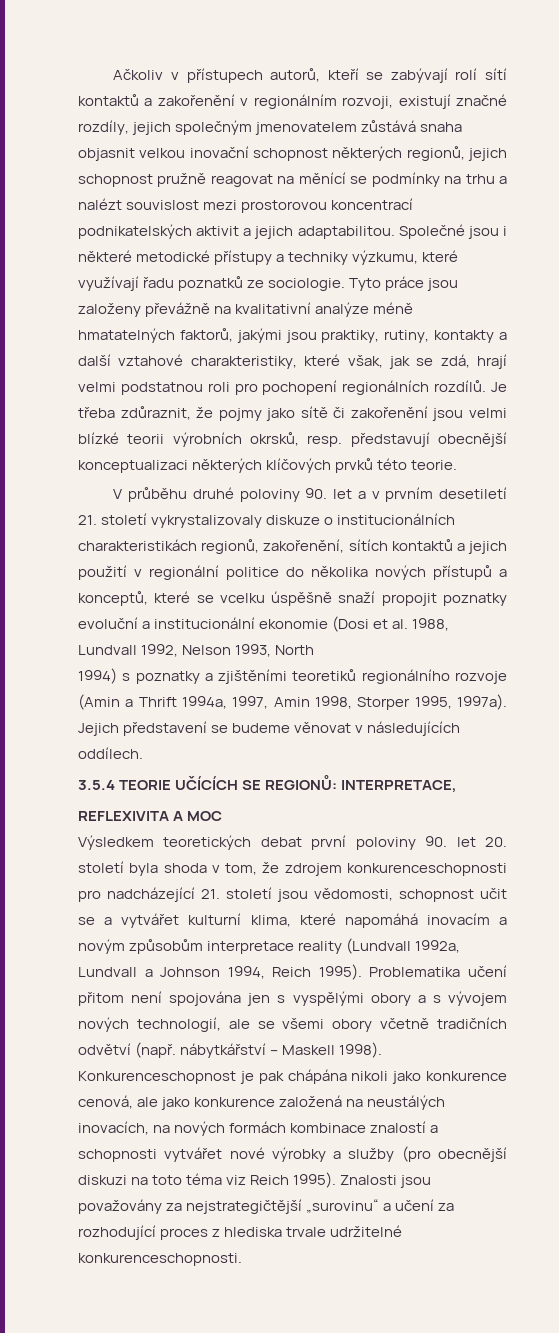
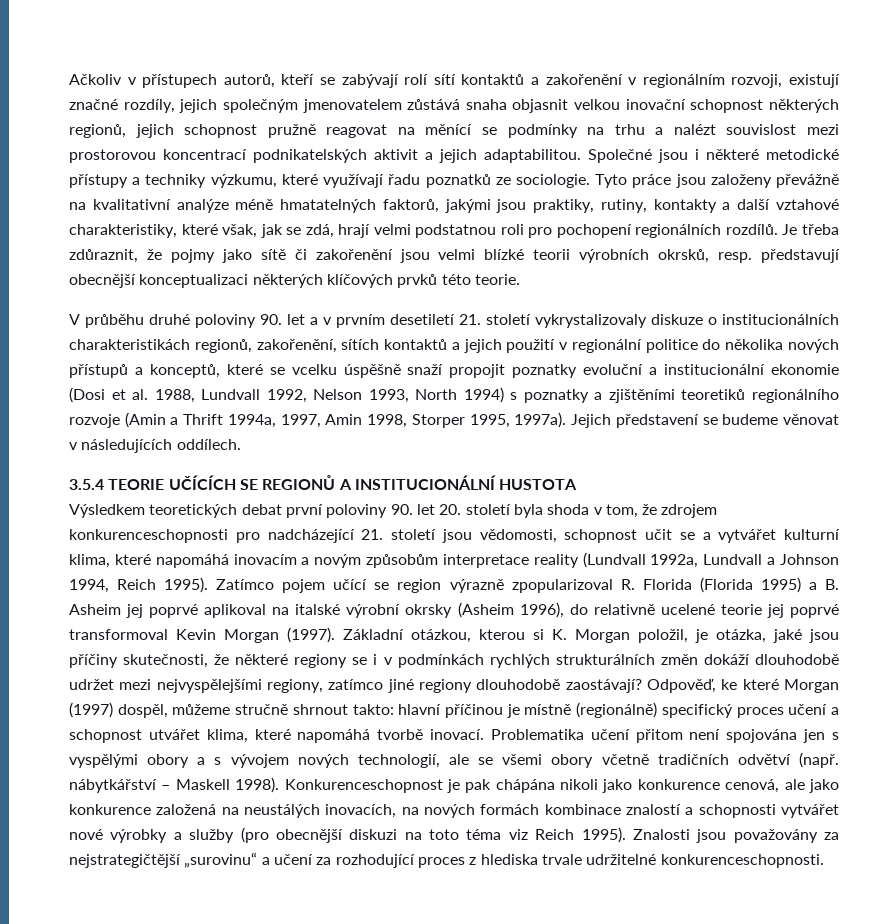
- V průběhu druhé poloviny 90. let a v prvním desetiletí 21. století vykrystalizovaly diskuze o institucionálních charakteristikách regionů, zakořenění, sítích kontaktů a jejich použití v regionální politice do několika nových přístupů a konceptů, které se vcelku úspěšně snaží propojit poznatky evoluční a institucionální ekonomie (Dosi et al. 1988, Lundvall 1992, Nelson 1993, North
- 1994) s poznatky a zjištěními teoretiků regionálního rozvoje (Amin a Thrift 1994a, 1997, Amin 1998, Storper 1995, 1997a).
+ V průběhu druhé poloviny 90. let a v prvním desetiletí 21. století vykrystalizovaly diskuze o institucionálních charakteristikách regionů, zakořenění, sítích kontaktů a jejich použití v regionální politice do několika nových přístupů a konceptů, které se vcelku úspěšně snaží propojit poznatky evoluční a institucionální ekonomie (Dosi et al. 1988, Lundvall 1992, Nelson 1993, North 1994) s poznatky a zjištěními teoretiků regionálního rozvoje (Amin a Thrift 1994a, 1997, Amin 1998, Storper 1995, 1997a).
- 3.5.4 TEORIE UČÍCÍCH SE REGIONŮ: INTERPRETACE,
- REFLEXIVITA A MOC
+ 3.5.4 TEORIE UČÍCÍCH SE REGIONŮ A INSTITUCIONÁLNÍ HUSTOTA
+ Zatímco pojem učící se region výrazně zpopularizoval R. Florida (Florida 1995) a B. Asheim jej poprvé aplikoval na italské výrobní okrsky (Asheim 1996), do relativně ucelené teorie jej poprvé transformoval Kevin Morgan (1997). Základní otázkou, kterou si K. Morgan položil, je otázka, jaké jsou příčiny skutečnosti, že některé regiony se i v podmínkách rychlých strukturálních změn dokáží dlouhodobě udržet mezi nejvyspělejšími regiony, zatímco jiné regiony dlouhodobě zaostávají? Odpověď, ke které Morgan (1997) dospěl, můžeme stručně shrnout takto: hlavní příčinou je místně (regionálně) specifický proces učení a schopnost utvářet klima, které napomáhá tvorbě inovací.

